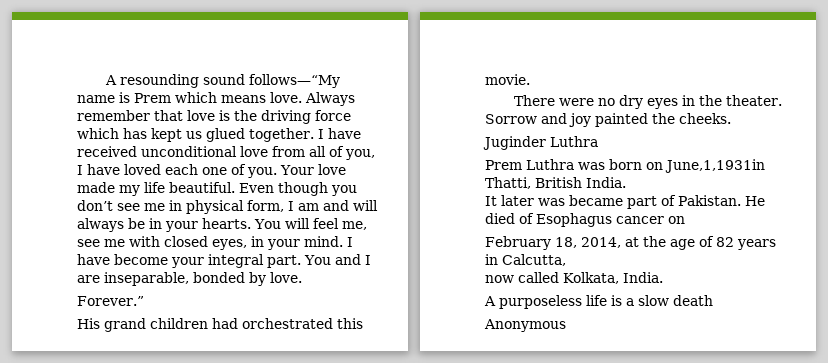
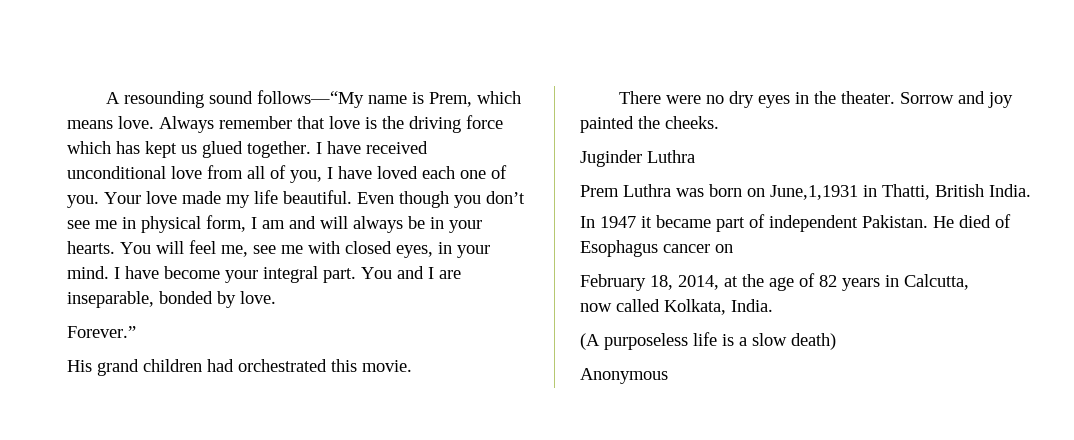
- A resounding sound follows—“My name is Prem which means love.
+ A resounding sound follows—“My name is Prem, which means love.
- Prem Luthra was born on June,1,1931in Thatti, British India.
+ Prem Luthra was born on June,1,1931 in Thatti, British India.
- It later was became part of Pakistan.
+ In 1947 it became part of independent Pakistan.
- A purposeless life is a slow death
+ (A purposeless life is a slow death)

